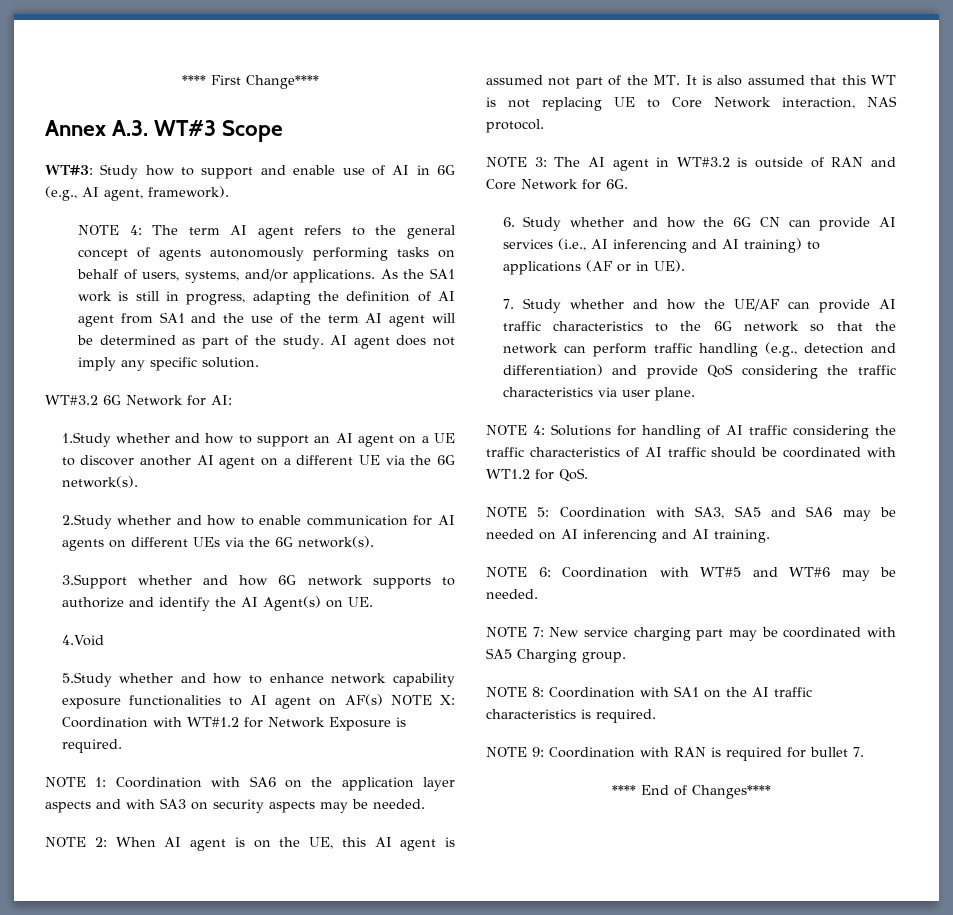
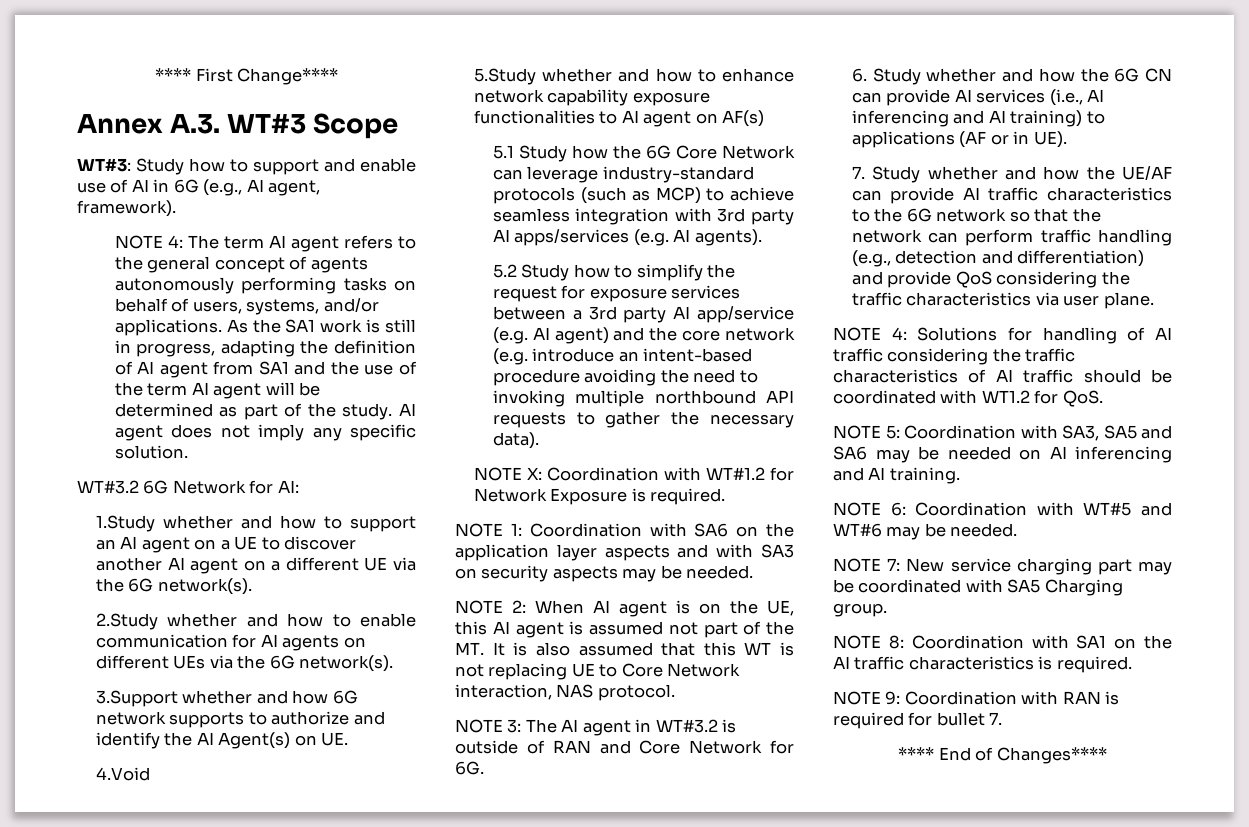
- 5.Study whether and how to enhance network capability exposure functionalities to AI agent on AF(s) NOTE X: Coordination with WT#1.2 for Network Exposure is required.
+ 5.Study whether and how to enhance network capability exposure functionalities to AI agent on AF(s)
+ 5.1 Study how the 6G Core Network can leverage industry-standard protocols (such as MCP) to achieve seamless integration with 3rd party AI apps/services (e.g. AI agents).
+ 5.2 Study how to simplify the request for exposure services between a 3rd party AI app/service (e.g. AI agent) and the core network (e.g. introduce an intent-based procedure avoiding the need to invoking multiple northbound API requests to gather the necessary data).
+ NOTE X: Coordination with WT#1.2 for Network Exposure is required.

